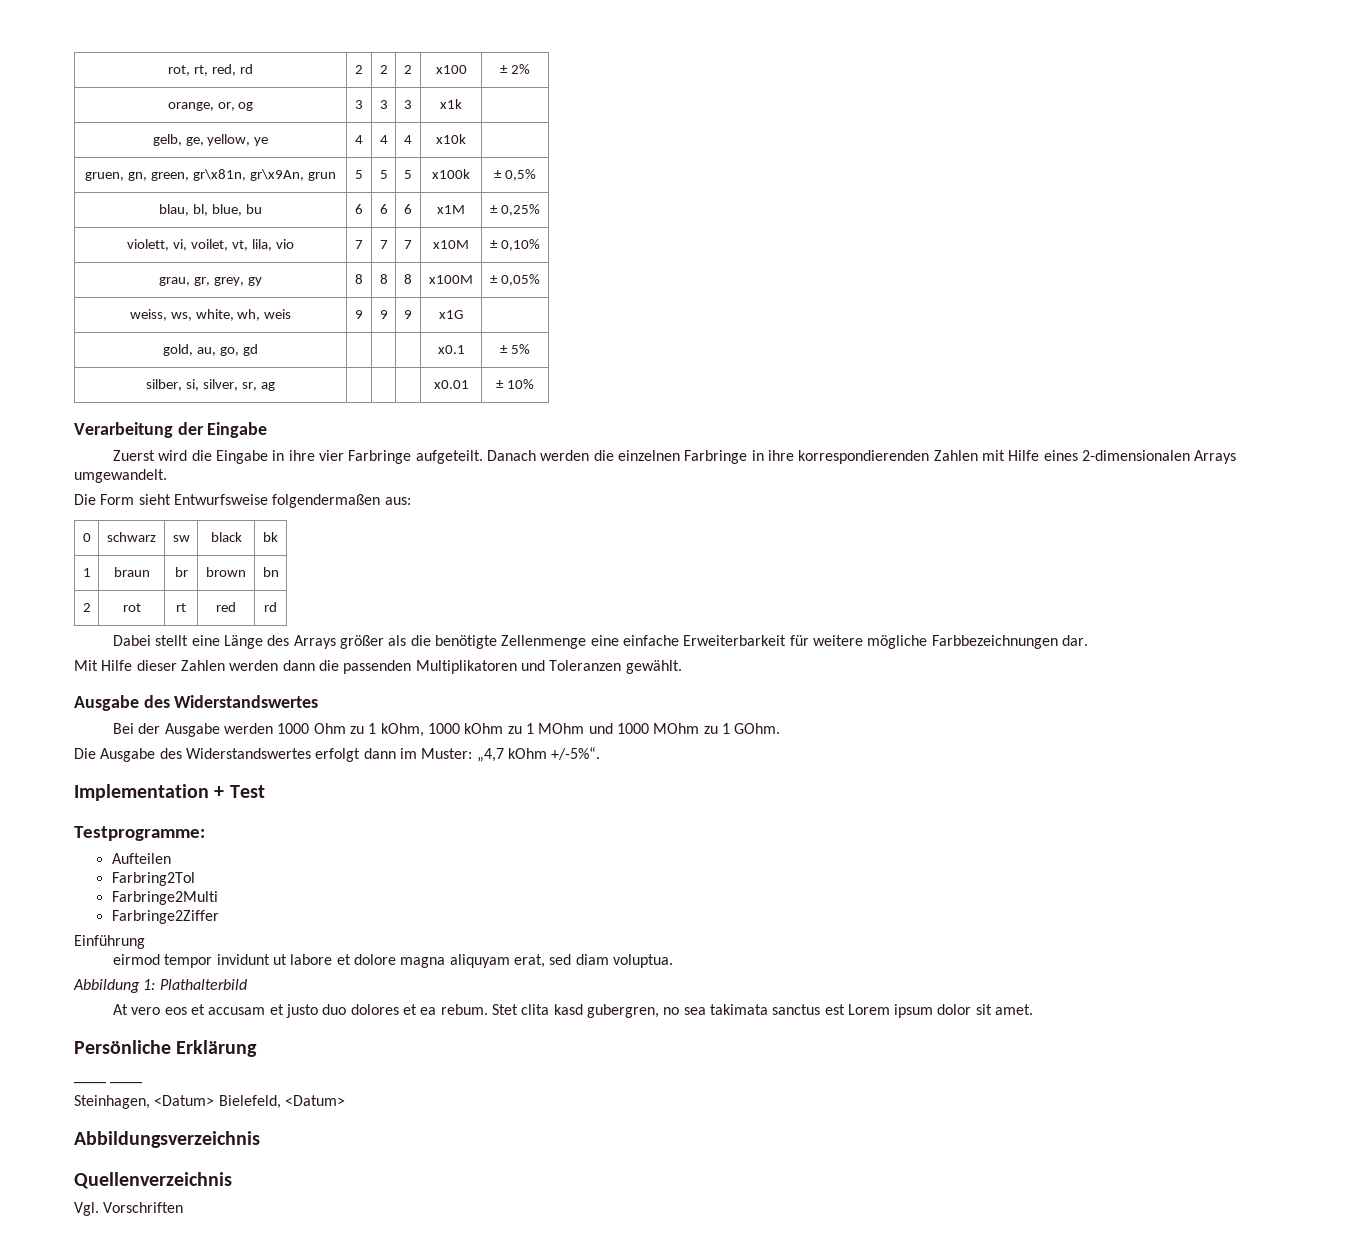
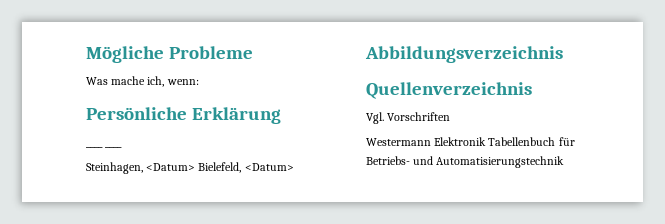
- rot, rt, red, rd | 2 | 2 | 2 | x100 | ± 2%
- orange, or, og | 3 | 3 | 3 | x1k |
- gelb, ge, yellow, ye | 4 | 4 | 4 | x10k |
- gruen, gn, green, gr\x81n, gr\x9An, grun | 5 | 5 | 5 | x100k | ± 0,5%
- blau, bl, blue, bu | 6 | 6 | 6 | x1M | ± 0,25%
- violett, vi, voilet, vt, lila, vio | 7 | 7 | 7 | x10M | ± 0,10%
- grau, gr, grey, gy | 8 | 8 | 8 | x100M | ± 0,05%
- weiss, ws, white, wh, weis | 9 | 9 | 9 | x1G |
- gold, au, go, gd | | | | x0.1 | ± 5%
- silber, si, silver, sr, ag | | | | x0.01 | ± 10%
- Verarbeitung der Eingabe
- Zuerst wird die Eingabe in ihre vier Farbringe aufgeteilt. Danach werden die einzelnen Farbringe in ihre korrespondierenden Zahlen mit Hilfe eines 2-dimensionalen Arrays umgewandelt.
- Die Form sieht Entwurfsweise folgendermaßen aus:
- 0 | schwarz | sw | black | bk
- 1 | braun | br | brown | bn
- 2 | rot | rt | red | rd
- Dabei stellt eine Länge des Arrays größer als die benötigte Zellenmenge eine einfache Erweiterbarkeit für weitere mögliche Farbbezeichnungen dar.
- Mit Hilfe dieser Zahlen werden dann die passenden Multiplikatoren und Toleranzen gewählt.
- Ausgabe des Widerstandswertes
- Bei der Ausgabe werden 1000 Ohm zu 1 kOhm, 1000 kOhm zu 1 MOhm und 1000 MOhm zu 1 GOhm.
- Die Ausgabe des Widerstandswertes erfolgt dann im Muster: „4,7 kOhm +/-5%“.
- Implementation + Test
- Testprogramme:
- Aufteilen
- Farbring2Tol
- Farbringe2Multi
- Farbringe2Ziffer
- Einführung
- eirmod tempor invidunt ut labore et dolore magna aliquyam erat, sed diam voluptua.
- Abbildung 1: Plathalterbild
- At vero eos et accusam et justo duo dolores et ea rebum. Stet clita kasd gubergren, no sea takimata sanctus est Lorem ipsum dolor sit amet.
+ Mögliche Probleme
+ Was mache ich, wenn:
+ Westermann Elektronik Tabellenbuch für Betriebs- und Automatisierungstechnik

